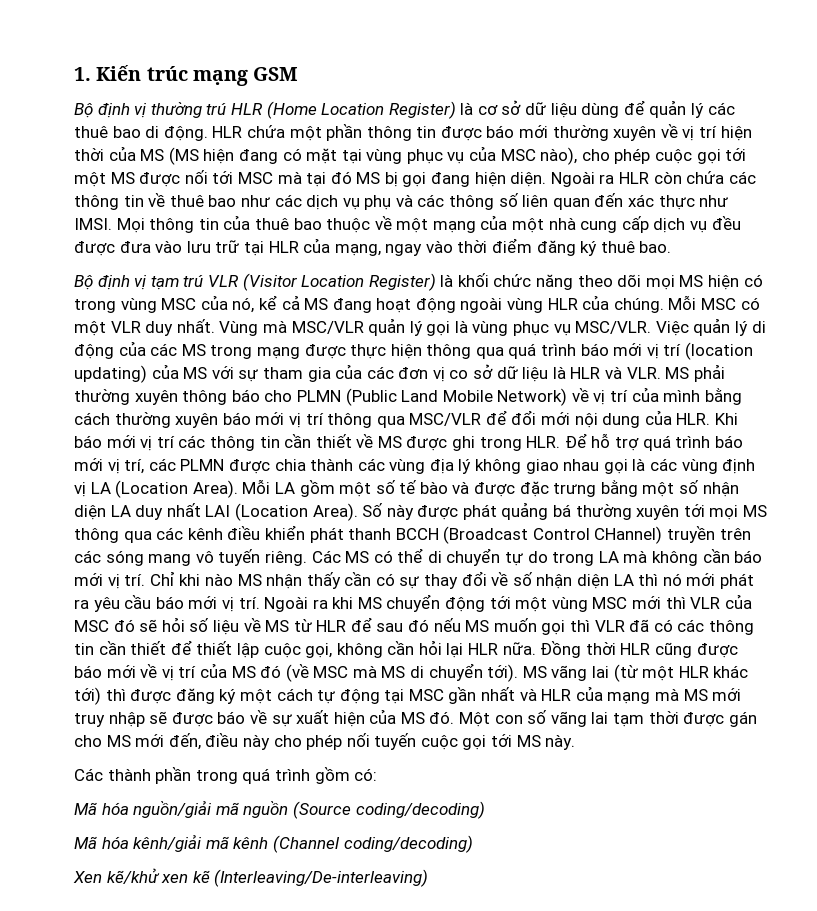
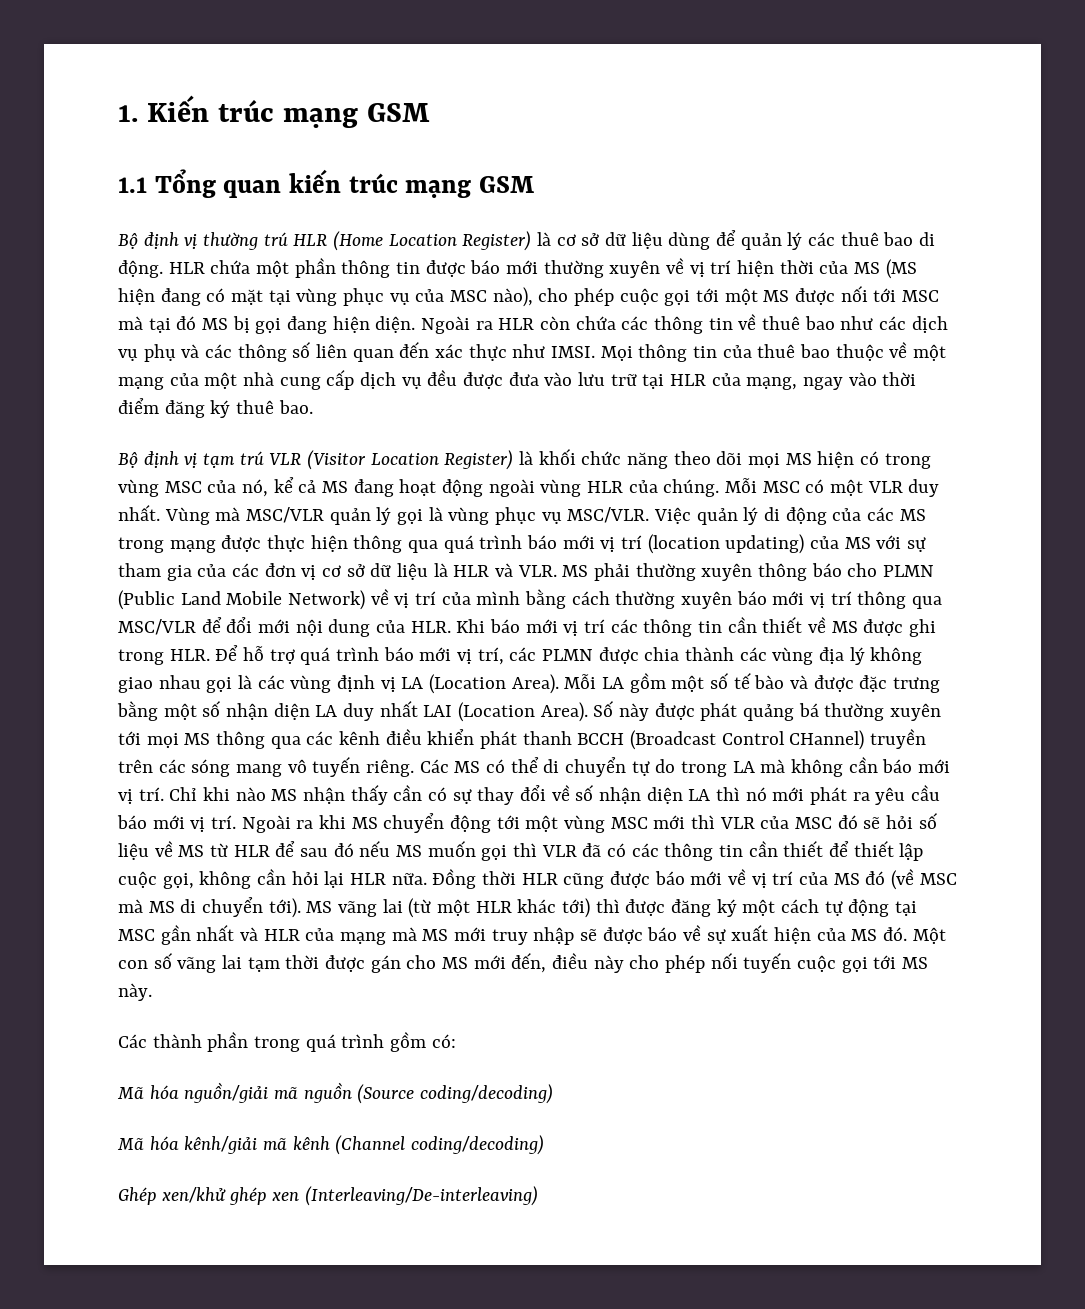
+ 1.1 Tổng quan kiến trúc mạng GSM
- Việc quản lý di động của các MS trong mạng được thực hiện thông qua quá trình báo mới vị trí (location updating) của MS với sự tham gia của các đơn vị co sở dữ liệu là HLR và VLR. MS phải thường xuyên thông báo cho PLMN (Public Land Mobile Network) về vị trí của mình bằng cách thường xuyên báo mới vị trí thông qua MSC/VLR để đổi mới nội dung của HLR. Khi báo mới vị trí các thông tin cần thiết về MS được ghi trong HLR. Để hỗ trợ quá trình báo mới vị trí, các PLMN được chia thành các vùng địa lý không giao nhau gọi là các vùng định vị LA (Location Area).
+ Việc quản lý di động của các MS trong mạng được thực hiện thông qua quá trình báo mới vị trí (location updating) của MS với sự tham gia của các đơn vị cơ sở dữ liệu là HLR và VLR. MS phải thường xuyên thông báo cho PLMN (Public Land Mobile Network) về vị trí của mình bằng cách thường xuyên báo mới vị trí thông qua MSC/VLR để đổi mới nội dung của HLR. Khi báo mới vị trí các thông tin cần thiết về MS được ghi trong HLR. Để hỗ trợ quá trình báo mới vị trí, các PLMN được chia thành các vùng địa lý không giao nhau gọi là các vùng định vị LA (Location Area).
- Xen kẽ/khử xen kẽ (Interleaving/De-interleaving)
+ Ghép xen/khử ghép xen (Interleaving/De-interleaving)

